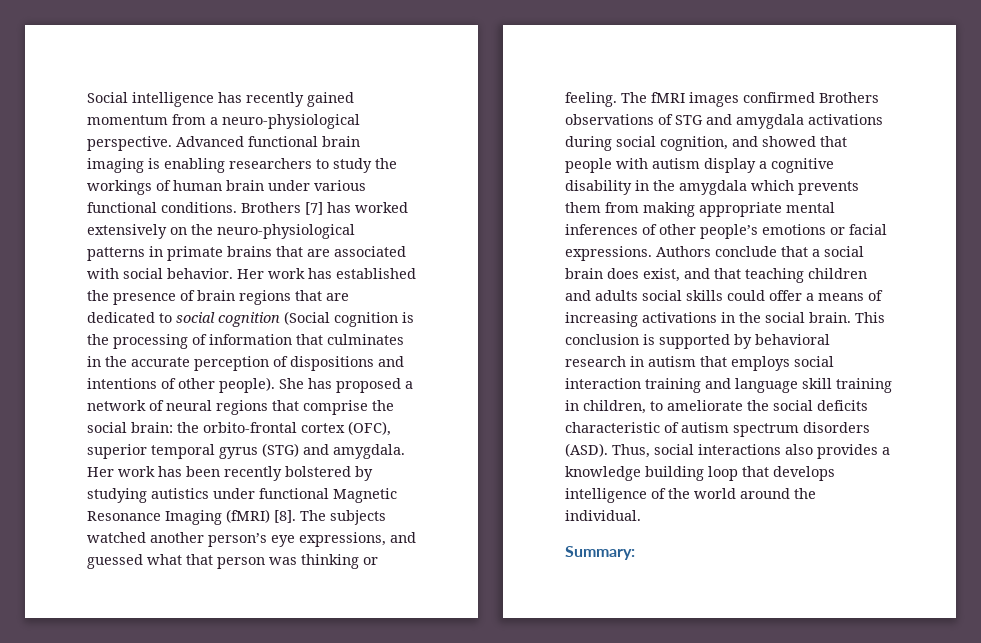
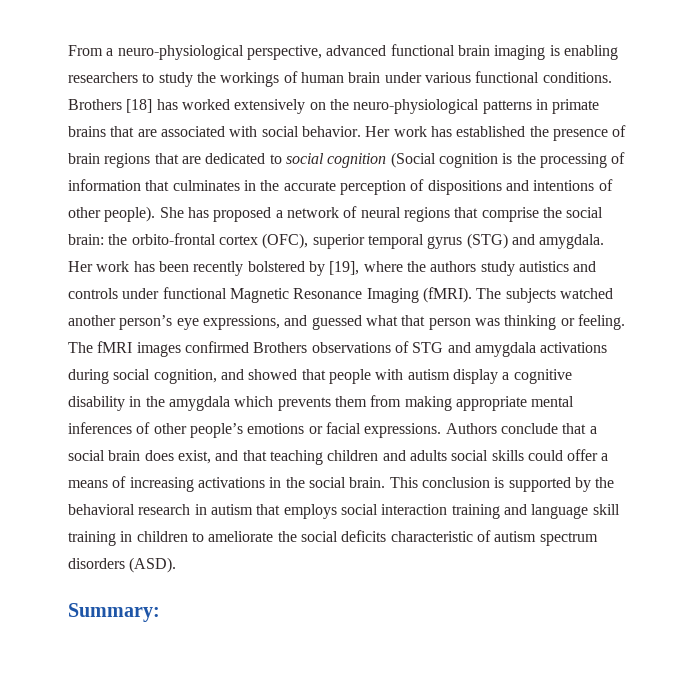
- Social intelligence has recently gained momentum from a neuro-physiological perspective. Advanced functional brain imaging is enabling researchers to study the workings of human brain under various functional conditions.
+ From a neuro-physiological perspective, advanced functional brain imaging is enabling researchers to study the workings of human brain under various functional conditions.
- Brothers [7] has worked extensively on the neuro-physiological patterns in primate brains that are associated with social behavior.
+ Brothers [18] has worked extensively on the neuro-physiological patterns in primate brains that are associated with social behavior.
- Her work has been recently bolstered by studying autistics under functional Magnetic Resonance Imaging (fMRI) [8].
+ Her work has been recently bolstered by [19], where the authors study autistics and controls under functional Magnetic Resonance Imaging (fMRI).
- This conclusion is supported by behavioral research in autism that employs social interaction training and language skill training in children, to ameliorate the social deficits characteristic of autism spectrum disorders (ASD). Thus, social interactions also provides a knowledge building loop that develops intelligence of the world around the individual.
+ This conclusion is supported by the behavioral research in autism that employs social interaction training and language skill training in children to ameliorate the social deficits characteristic of autism spectrum disorders (ASD).

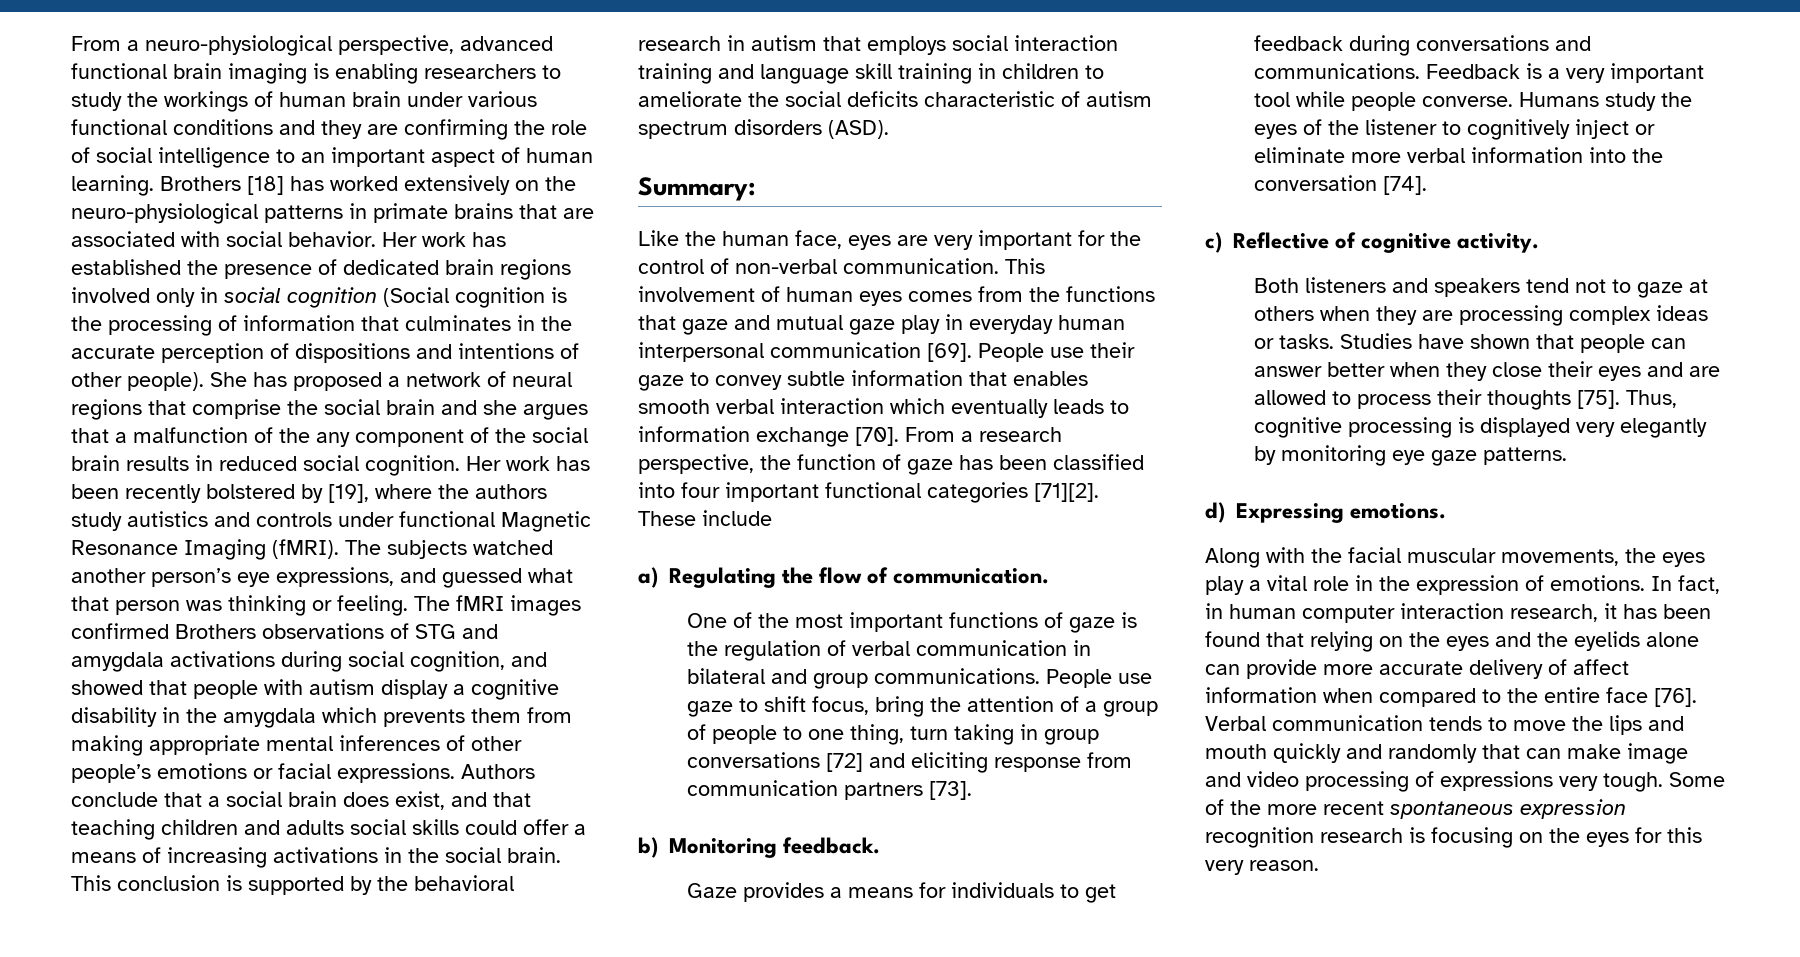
- From a neuro-physiological perspective, advanced functional brain imaging is enabling researchers to study the workings of human brain under various functional conditions.
+ From a neuro-physiological perspective, advanced functional brain imaging is enabling researchers to study the workings of human brain under various functional conditions and they are confirming the role of social intelligence to an important aspect of human learning.
- Her work has established the presence of brain regions that are dedicated to social cognition (Social cognition is the processing of information that culminates in the accurate perception of dispositions and intentions of other people).
+ Her work has established the presence of dedicated brain regions involved only in social cognition (Social cognition is the processing of information that culminates in the accurate perception of dispositions and intentions of other people).
- She has proposed a network of neural regions that comprise the social brain: the orbito-frontal cortex (OFC), superior temporal gyrus (STG) and amygdala.
+ She has proposed a network of neural regions that comprise the social brain and she argues that a malfunction of the any component of the social brain results in reduced social cognition.
+ Like the human face, eyes are very important for the control of non-verbal communication. This involvement of human eyes comes from the functions that gaze and mutual gaze play in everyday human interpersonal communication [69]. People use their gaze to convey subtle information that enables smooth verbal interaction which eventually leads to information exchange [70]. From a research perspective, the function of gaze has been classified into four important functional categories [71][2]. These include
+ a) Regulating the flow of communication.
+ One of the most important functions of gaze is the regulation of verbal communication in bilateral and group communications. People use gaze to shift focus, bring the attention of a group of people to one thing, turn taking in group conversations [72] and eliciting response from communication partners [73].
+ b) Monitoring feedback.
+ Gaze provides a means for individuals to get feedback during conversations and communications. Feedback is a very important tool while people converse. Humans study the eyes of the listener to cognitively inject or eliminate more verbal information into the conversation [74].
+ c) Reflective of cognitive activity.
+ Both listeners and speakers tend not to gaze at others when they are processing complex ideas or tasks. Studies have shown that people can answer better when they close their eyes and are allowed to process their thoughts [75]. Thus, cognitive processing is displayed very elegantly by monitoring eye gaze patterns.
+ d) Expressing emotions.
+ Along with the facial muscular movements, the eyes play a vital role in the expression of emotions. In fact, in human computer interaction research, it has been found that relying on the eyes and the eyelids alone can provide more accurate delivery of affect information when compared to the entire face [76]. Verbal communication tends to move the lips and mouth quickly and randomly that can make image and video processing of expressions very tough. Some of the more recent spontaneous expression recognition research is focusing on the eyes for this very reason.

